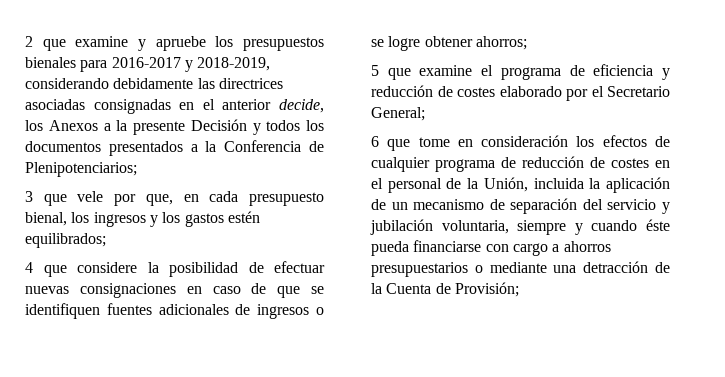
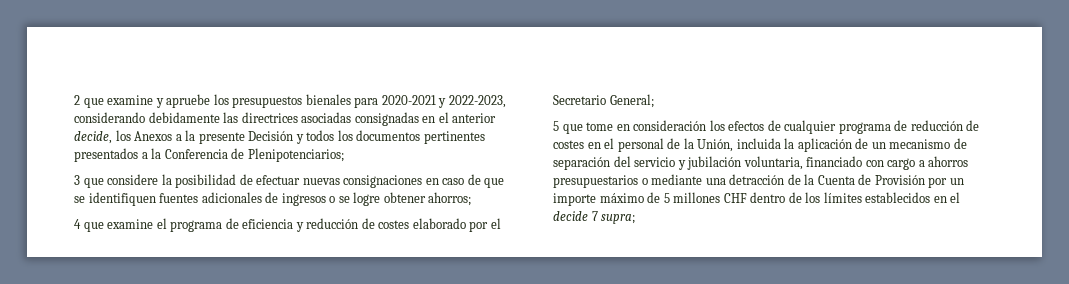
- 2 que examine y apruebe los presupuestos bienales para 2016-2017 y 2018-2019, considerando debidamente las directrices asociadas consignadas en el anterior decide, los Anexos a la presente Decisión y todos los documentos presentados a la Conferencia de Plenipotenciarios;
+ 2 que examine y apruebe los presupuestos bienales para 2020-2021 y 2022-2023, considerando debidamente las directrices asociadas consignadas en el anterior decide, los Anexos a la presente Decisión y todos los documentos pertinentes presentados a la Conferencia de Plenipotenciarios;
- 3 que vele por que, en cada presupuesto bienal, los ingresos y los gastos estén equilibrados;
- 4 que considere la posibilidad de efectuar nuevas consignaciones en caso de que se identifiquen fuentes adicionales de ingresos o se logre obtener ahorros;
+ 3 que considere la posibilidad de efectuar nuevas consignaciones en caso de que se identifiquen fuentes adicionales de ingresos o se logre obtener ahorros;
- 5 que examine el programa de eficiencia y reducción de costes elaborado por el Secretario General;
+ 4 que examine el programa de eficiencia y reducción de costes elaborado por el Secretario General;
- 6 que tome en consideración los efectos de cualquier programa de reducción de costes en el personal de la Unión, incluida la aplicación de un mecanismo de separación del servicio y jubilación voluntaria, siempre y cuando éste pueda financiarse con cargo a ahorros presupuestarios o mediante una detracción de la Cuenta de Provisión;
+ 5 que tome en consideración los efectos de cualquier programa de reducción de costes en el personal de la Unión, incluida la aplicación de un mecanismo de separación del servicio y jubilación voluntaria, financiado con cargo a ahorros presupuestarios o mediante una detracción de la Cuenta de Provisión por un importe máximo de 5 millones CHF dentro de los límites establecidos en el decide 7 supra;

